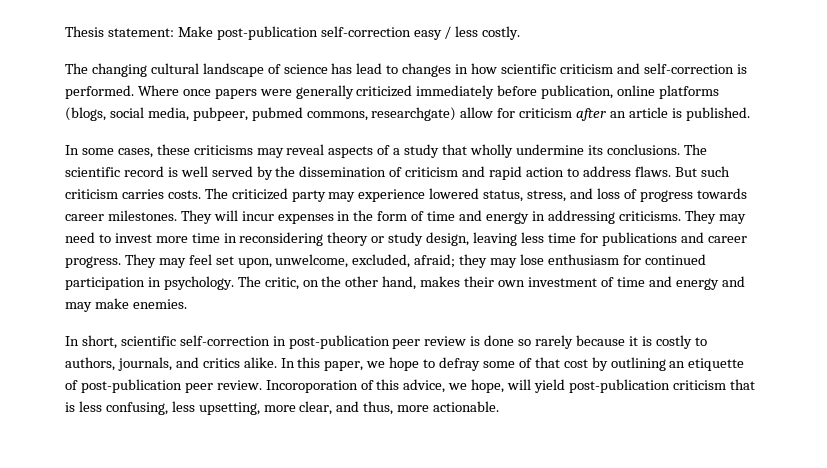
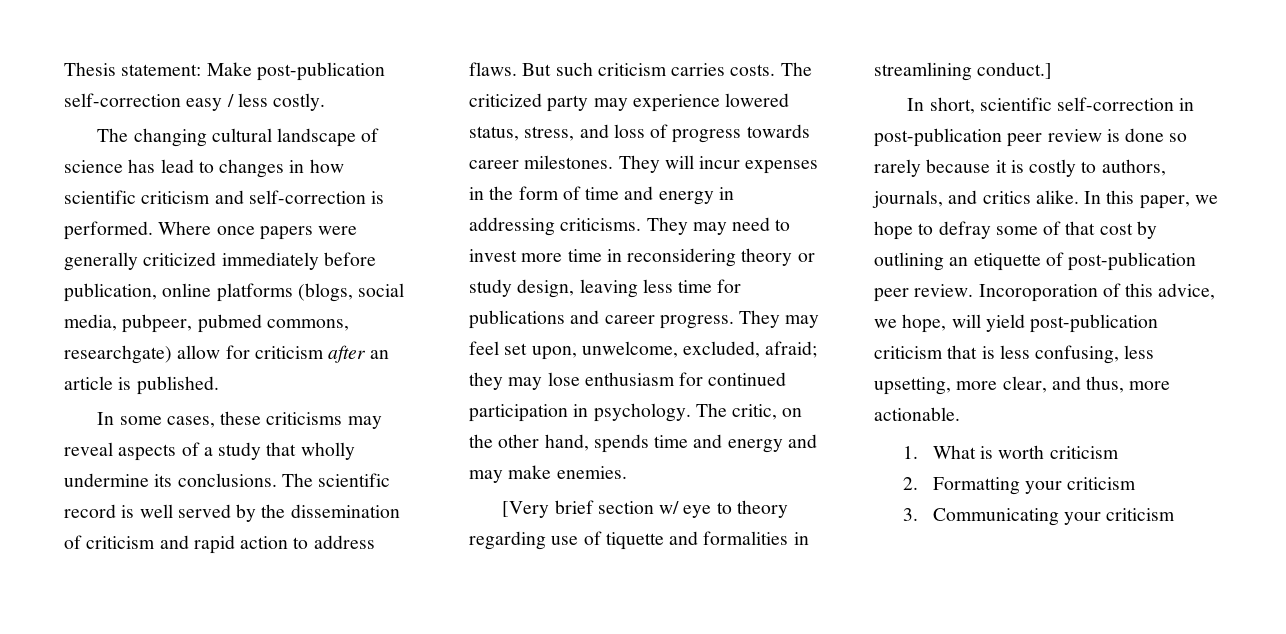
- The critic, on the other hand, makes their own investment of time and energy and may make enemies.
+ The critic, on the other hand, spends time and energy and may make enemies.
+ [Very brief section w/ eye to theory regarding use of tiquette and formalities in streamlining conduct.]
+ 1. What is worth criticism
+ 2. Formatting your criticism
+ 3. Communicating your criticism

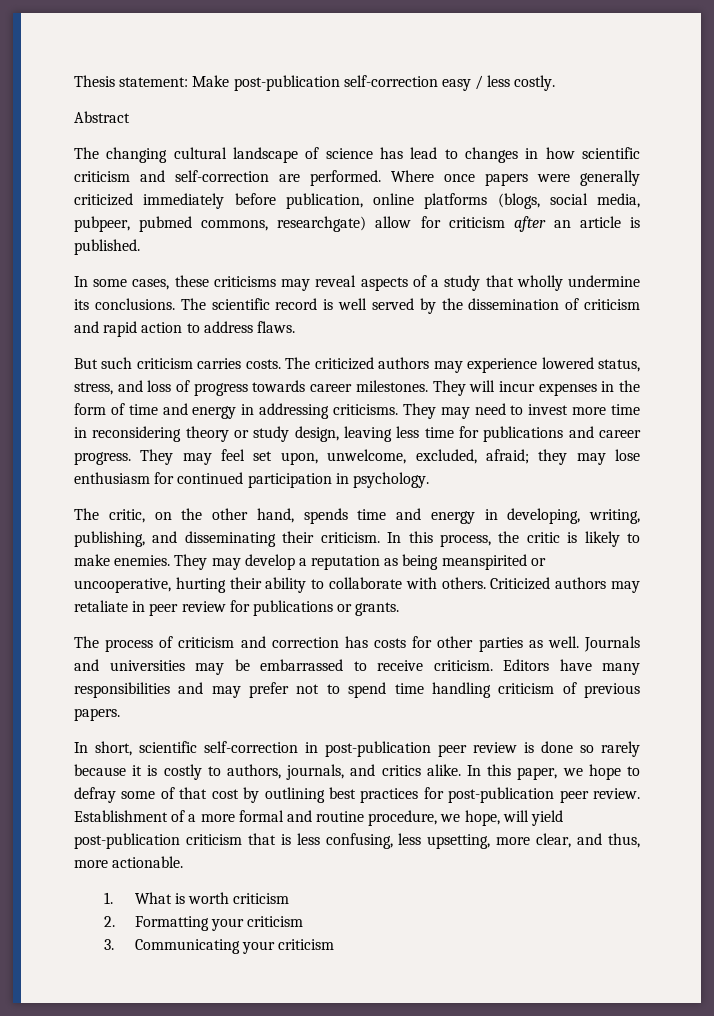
+ Abstract
- The changing cultural landscape of science has lead to changes in how scientific criticism and self-correction is performed.
+ The changing cultural landscape of science has lead to changes in how scientific criticism and self-correction are performed.
- The scientific record is well served by the dissemination of criticism and rapid action to address flaws. But such criticism carries costs.
+ The scientific record is well served by the dissemination of criticism and rapid action to address flaws.
+ But such criticism carries costs.
- The criticized party may experience lowered status, stress, and loss of progress towards career milestones.
+ The criticized authors may experience lowered status, stress, and loss of progress towards career milestones.
- They may feel set upon, unwelcome, excluded, afraid; they may lose enthusiasm for continued participation in psychology. The critic, on the other hand, spends time and energy and may make enemies.
- [Very brief section w/ eye to theory regarding use of tiquette and formalities in streamlining conduct.]
+ They may feel set upon, unwelcome, excluded, afraid; they may lose enthusiasm for continued participation in psychology.
+ The critic, on the other hand, spends time and energy in developing, writing, publishing, and disseminating their criticism. In this process, the critic is likely to make enemies. They may develop a reputation as being meanspirited or uncooperative, hurting their ability to collaborate with others. Criticized authors may retaliate in peer review for publications or grants.
+ The process of criticism and correction has costs for other parties as well. Journals and universities may be embarrassed to receive criticism. Editors have many responsibilities and may prefer not to spend time handling criticism of previous papers.
- In this paper, we hope to defray some of that cost by outlining an etiquette of post-publication peer review. Incoroporation of this advice, we hope, will yield post-publication criticism that is less confusing, less upsetting, more clear, and thus, more actionable.
+ In this paper, we hope to defray some of that cost by outlining best practices for post-publication peer review. Establishment of a more formal and routine procedure, we hope, will yield post-publication criticism that is less confusing, less upsetting, more clear, and thus, more actionable.

